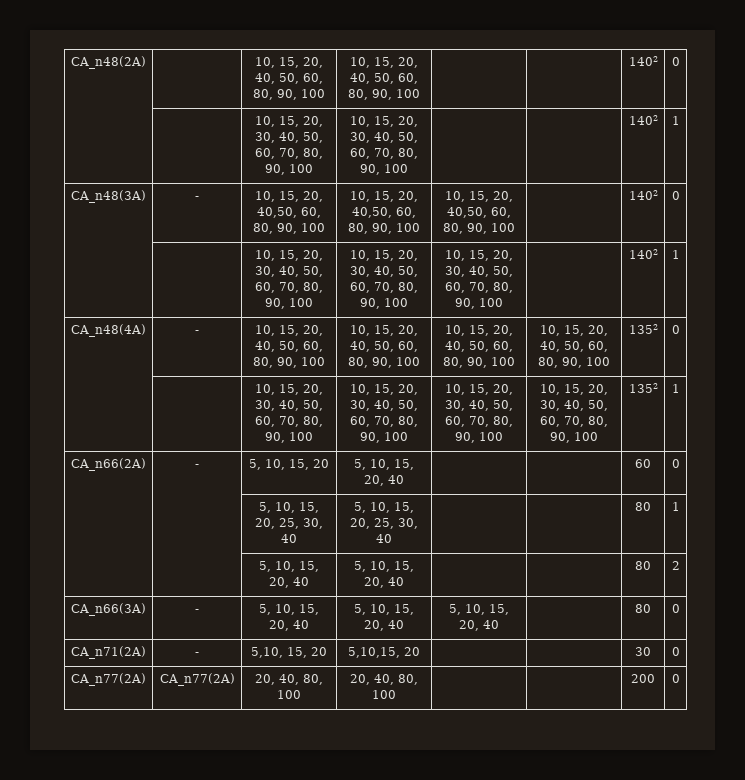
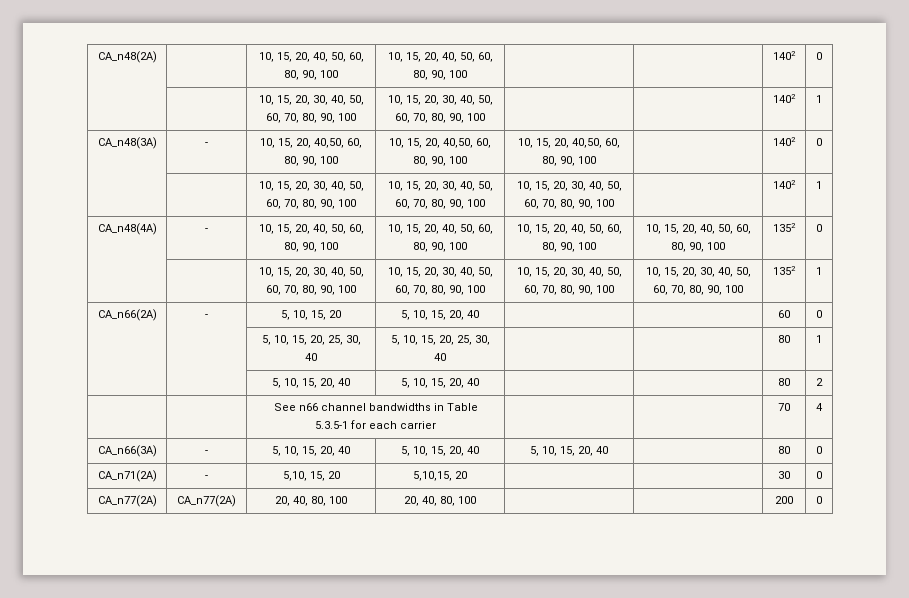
+ | | See n66 channel bandwidths in Table 5.3.5-1 for each carrier | | | 70 | 4

